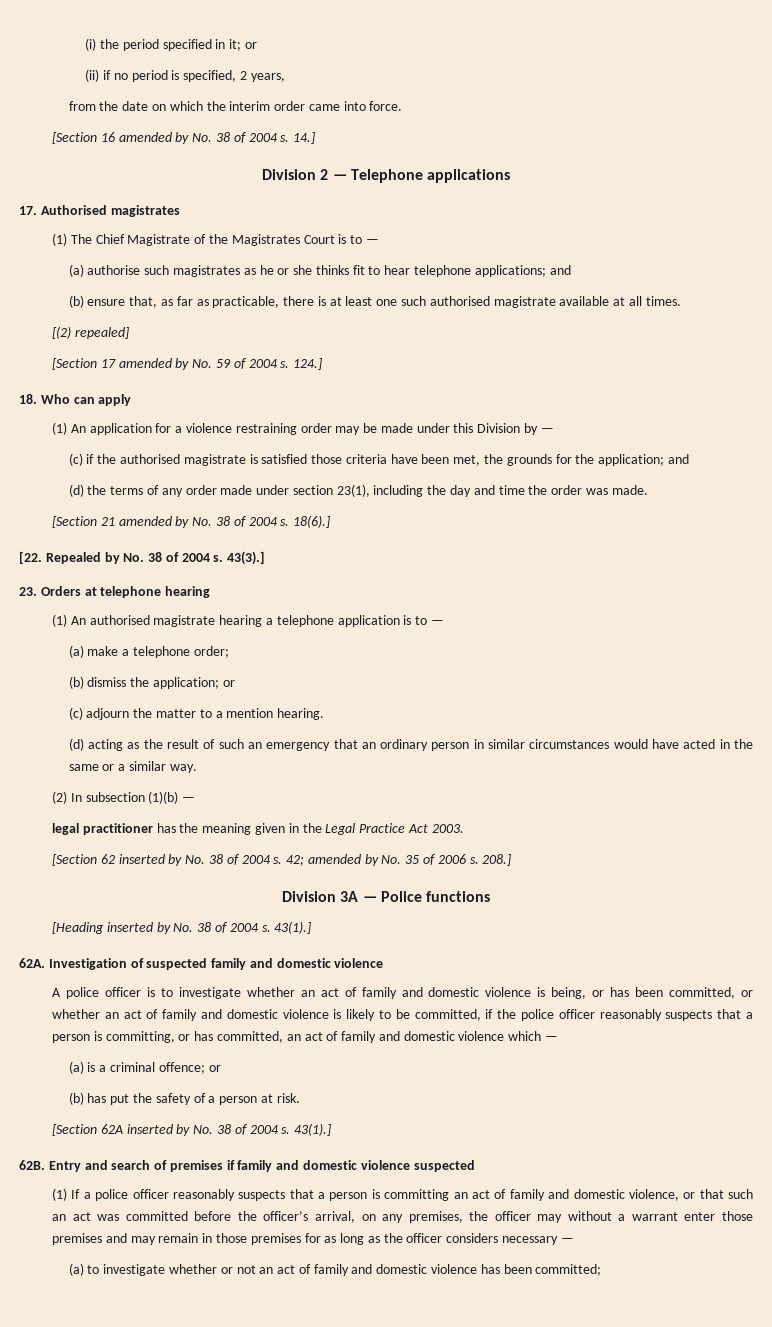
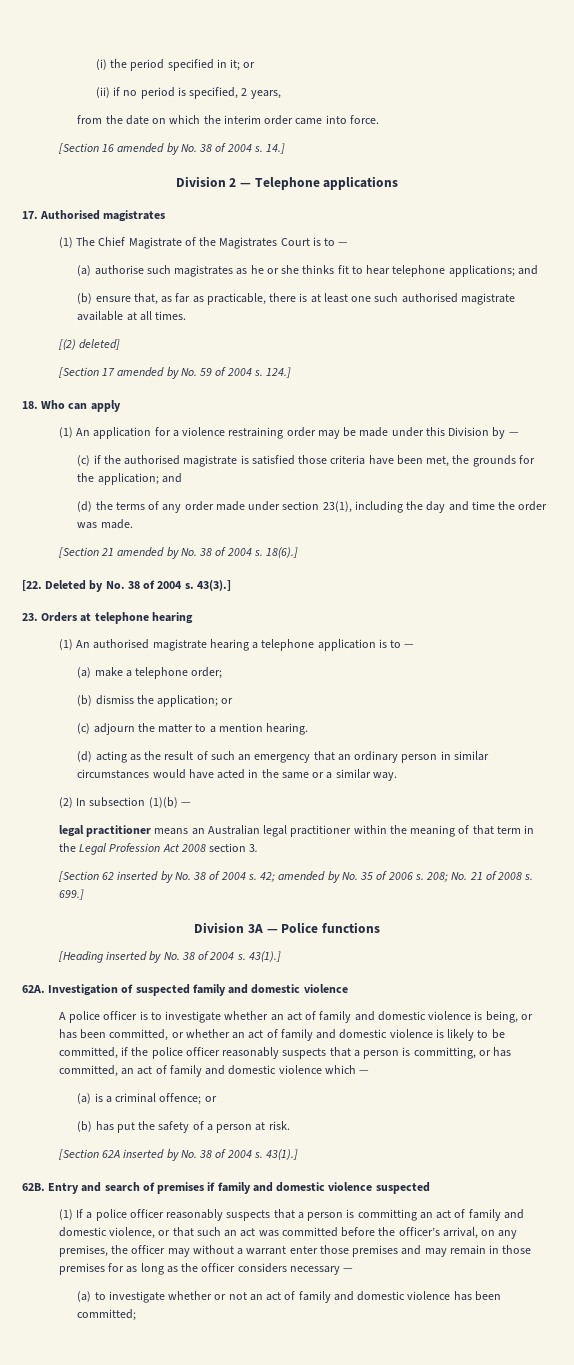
- [(2) repealed]
+ [(2) deleted]
- [22. Repealed by No. 38 of 2004 s.
+ [22. Deleted by No. 38 of 2004 s.
- legal practitioner has the meaning given in the Legal Practice Act 2003.
+ legal practitioner means an Australian legal practitioner within the meaning of that term in the Legal Profession Act 2008 section 3.
- 208.]
+ 208; No. 21 of 2008 s. 699.]

